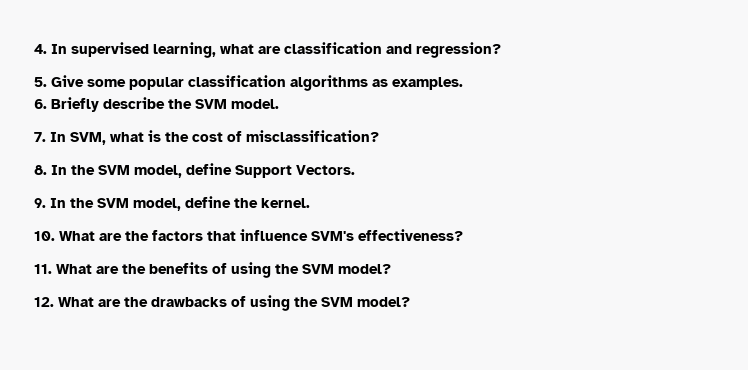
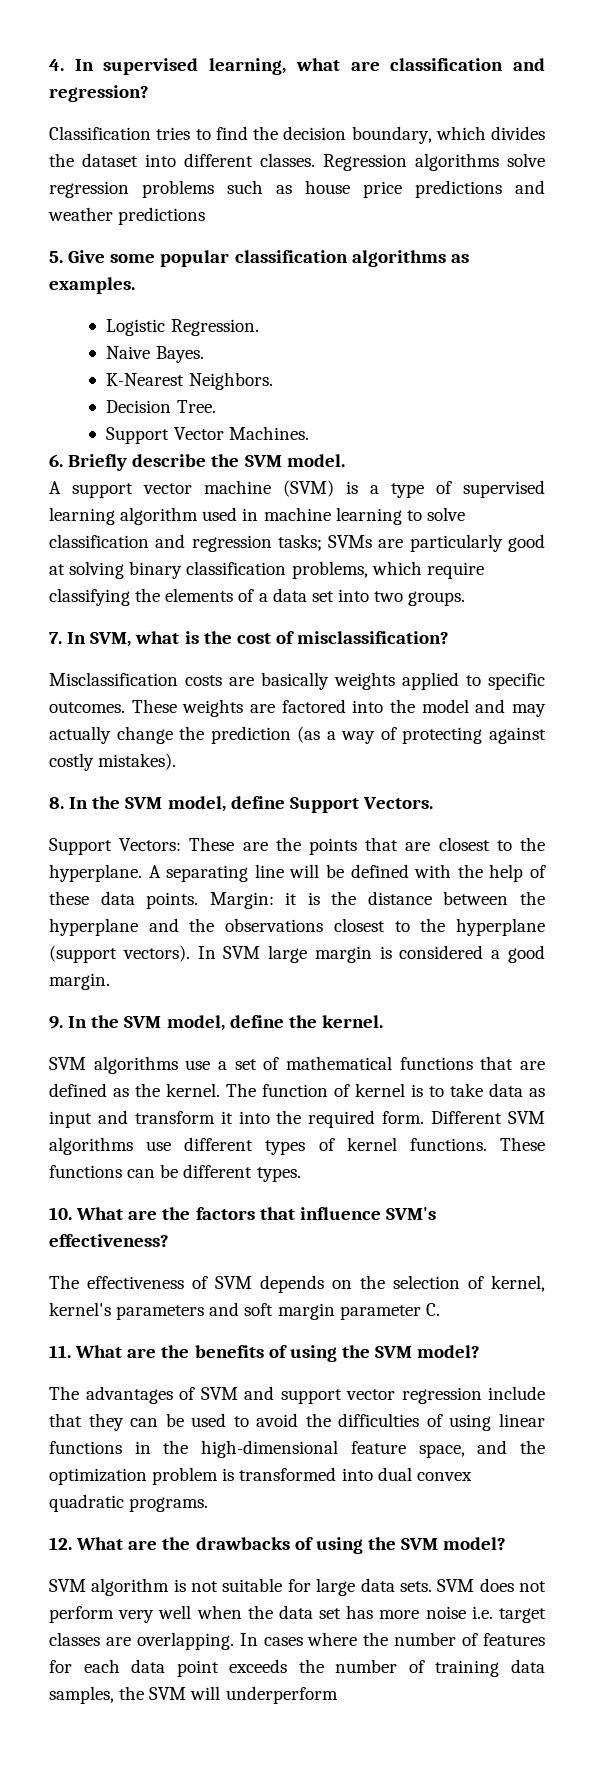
+ Classification tries to find the decision boundary, which divides the dataset into different classes. Regression algorithms solve regression problems such as house price predictions and weather predictions
+ Logistic Regression.
+ Naive Bayes.
+ K-Nearest Neighbors.
+ Decision Tree.
+ Support Vector Machines.
+ A support vector machine (SVM) is a type of supervised learning algorithm used in machine learning to solve classification and regression tasks; SVMs are particularly good at solving binary classification problems, which require classifying the elements of a data set into two groups.
+ Misclassification costs are basically weights applied to specific outcomes. These weights are factored into the model and may actually change the prediction (as a way of protecting against costly mistakes).
+ Support Vectors: These are the points that are closest to the hyperplane. A separating line will be defined with the help of these data points. Margin: it is the distance between the hyperplane and the observations closest to the hyperplane (support vectors). In SVM large margin is considered a good margin.
+ SVM algorithms use a set of mathematical functions that are defined as the kernel. The function of kernel is to take data as input and transform it into the required form. Different SVM algorithms use different types of kernel functions. These functions can be different types.
+ The effectiveness of SVM depends on the selection of kernel, kernel's parameters and soft margin parameter C.
+ The advantages of SVM and support vector regression include that they can be used to avoid the difficulties of using linear functions in the high-dimensional feature space, and the optimization problem is transformed into dual convex quadratic programs.
+ SVM algorithm is not suitable for large data sets. SVM does not perform very well when the data set has more noise i.e. target classes are overlapping. In cases where the number of features for each data point exceeds the number of training data samples, the SVM will underperform

